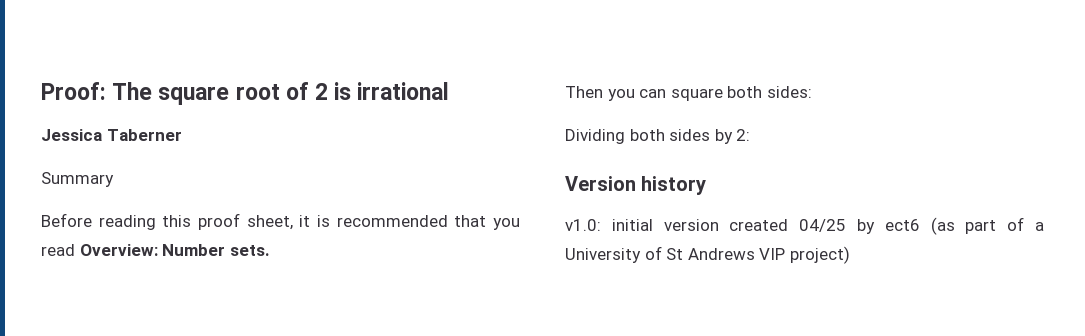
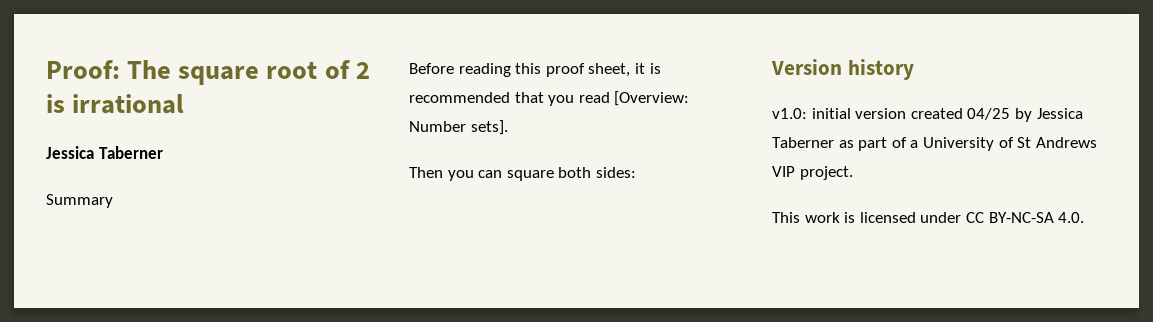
- Before reading this proof sheet, it is recommended that you read Overview: Number sets.
+ Before reading this proof sheet, it is recommended that you read [Overview: Number sets].
- Dividing both sides by 2:
- v1.0: initial version created 04/25 by ect6 (as part of a University of St Andrews VIP project)
+ v1.0: initial version created 04/25 by Jessica Taberner as part of a University of St Andrews VIP project.
+ This work is licensed under CC BY-NC-SA 4.0.

